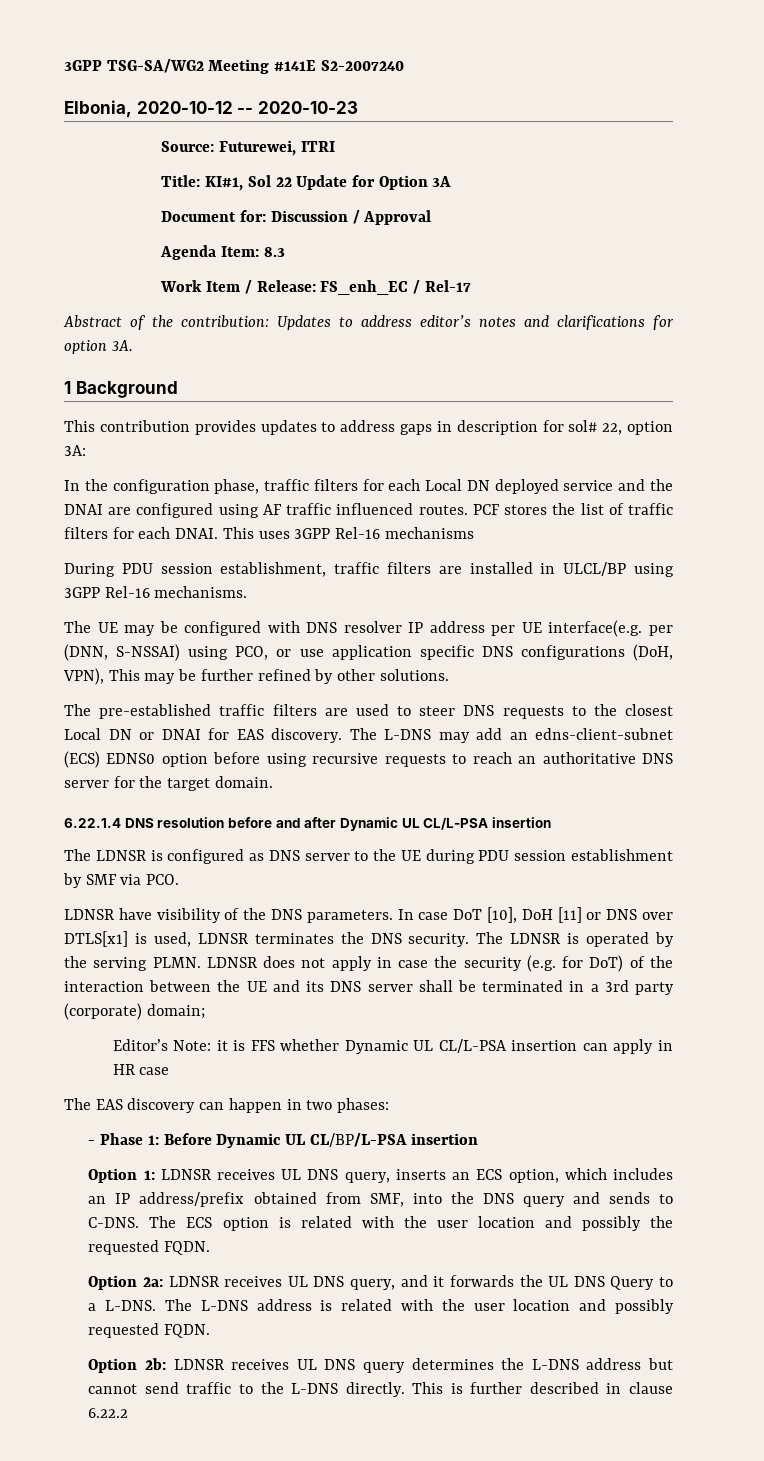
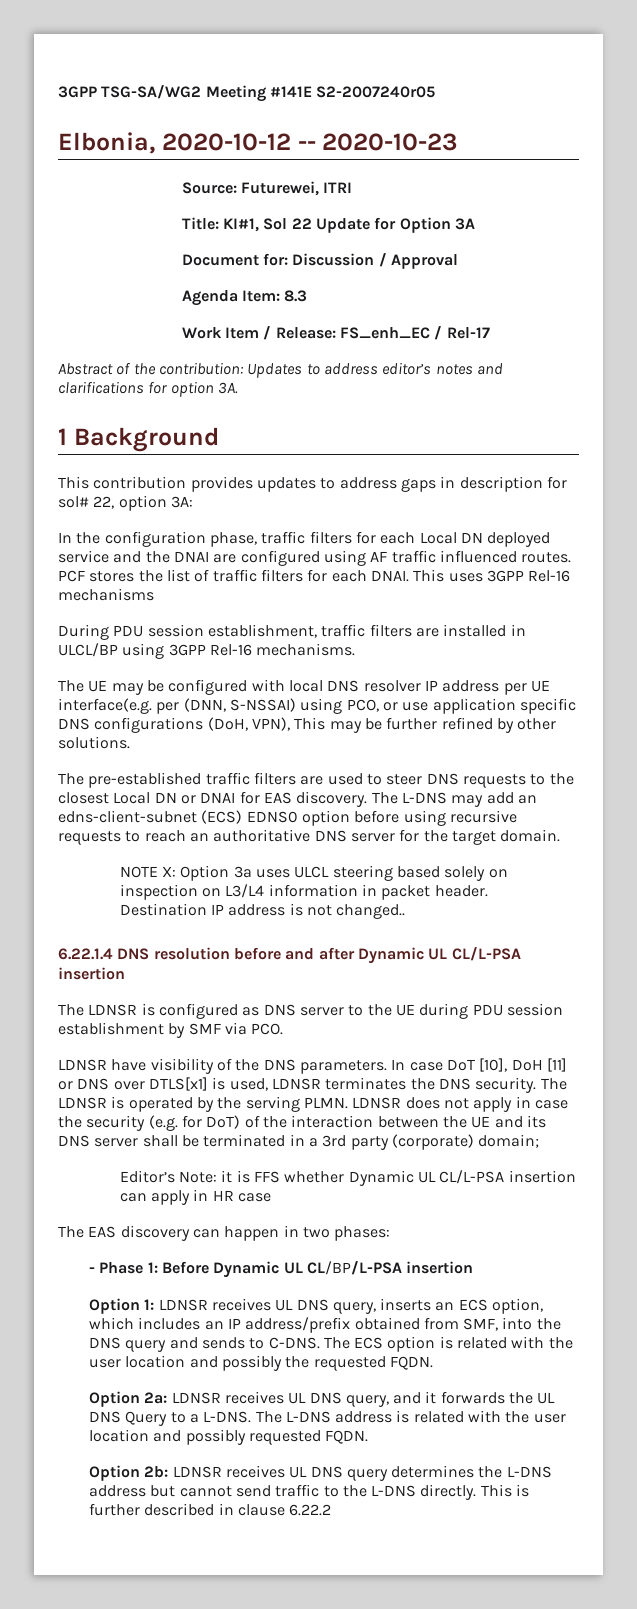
- 3GPP TSG-SA/WG2 Meeting #141E S2-2007240
+ 3GPP TSG-SA/WG2 Meeting #141E S2-2007240r05
- The UE may be configured with DNS resolver IP address per UE interface(e.g. per (DNN, S-NSSAI) using PCO, or use application specific DNS configurations (DoH, VPN), This may be further refined by other solutions.
+ The UE may be configured with local DNS resolver IP address per UE interface(e.g. per (DNN, S-NSSAI) using PCO, or use application specific DNS configurations (DoH, VPN), This may be further refined by other solutions.
+ NOTE X: Option 3a uses ULCL steering based solely on inspection on L3/L4 information in packet header. Destination IP address is not changed..

